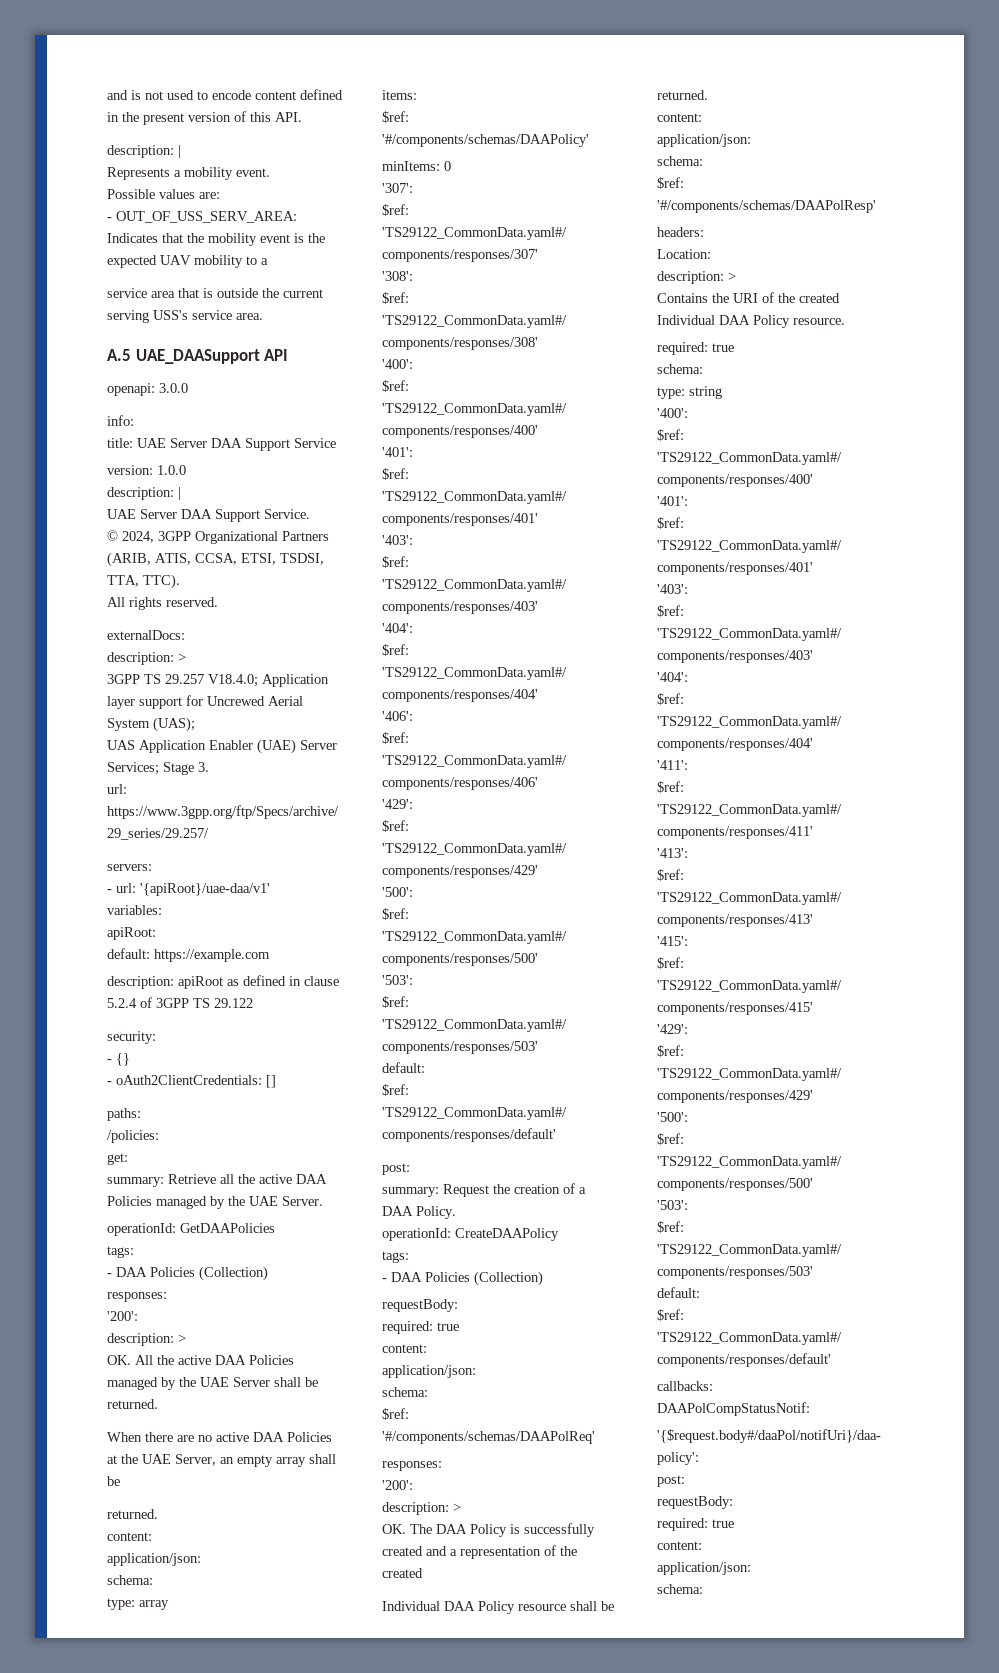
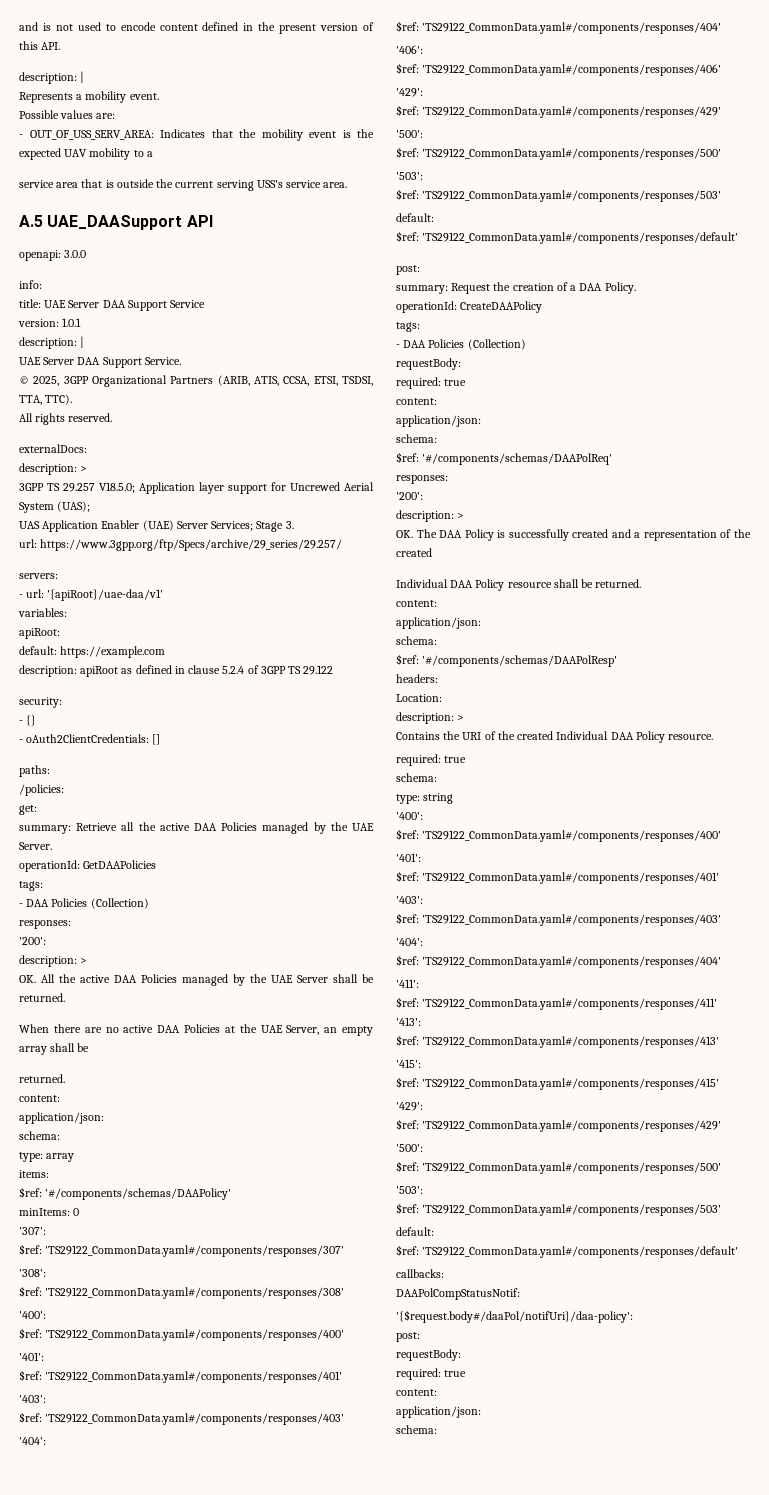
- version: 1.0.0
+ version: 1.0.1
- © 2024, 3GPP Organizational Partners (ARIB, ATIS, CCSA, ETSI, TSDSI, TTA, TTC).
+ © 2025, 3GPP Organizational Partners (ARIB, ATIS, CCSA, ETSI, TSDSI, TTA, TTC).
- 3GPP TS 29.257 V18.4.0; Application layer support for Uncrewed Aerial System (UAS);
+ 3GPP TS 29.257 V18.5.0; Application layer support for Uncrewed Aerial System (UAS);

